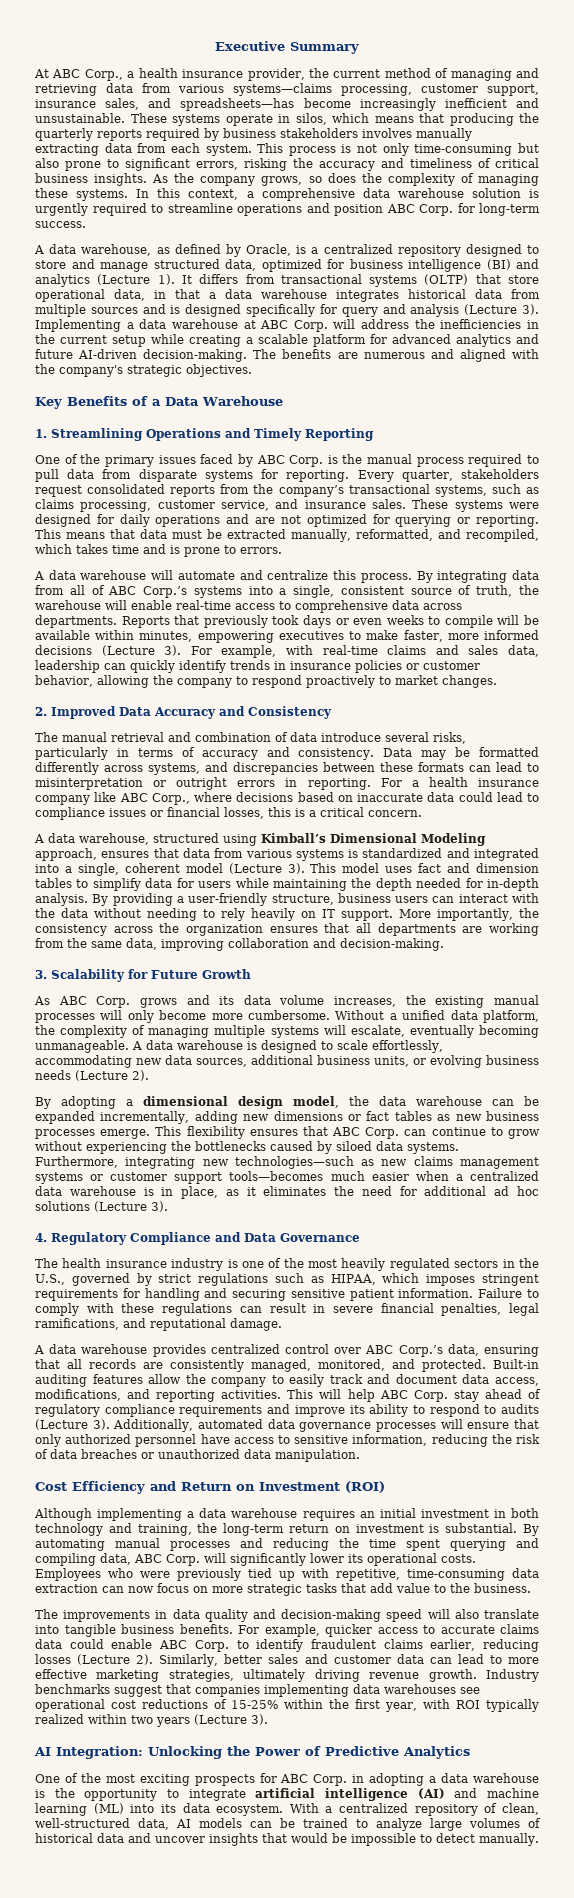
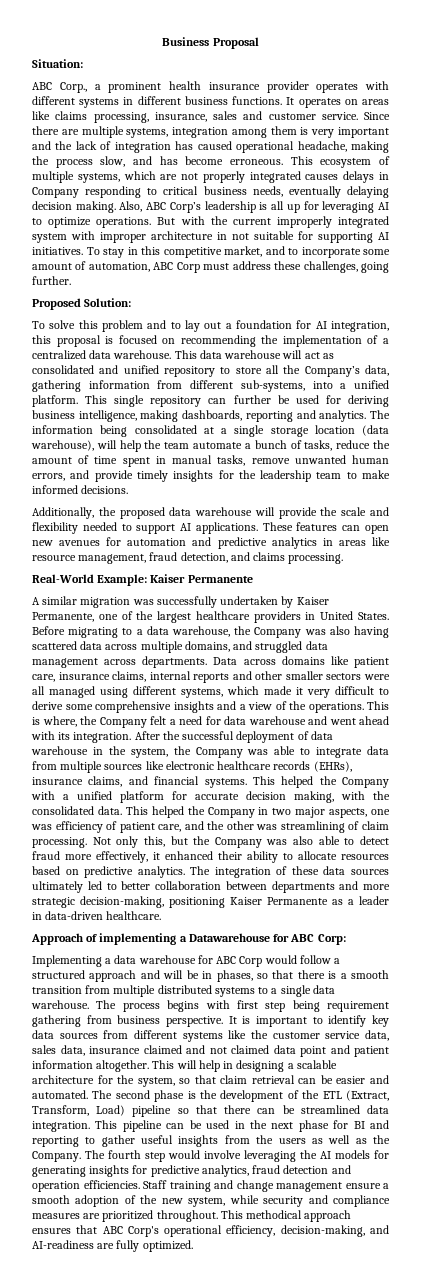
- Executive Summary
- At ABC Corp., a health insurance provider, the current method of managing and retrieving data from various systems—claims processing, customer support, insurance sales, and spreadsheets—has become increasingly inefficient and unsustainable. These systems operate in silos, which means that producing the quarterly reports required by business stakeholders involves manually extracting data from each system. This process is not only time-consuming but also prone to significant errors, risking the accuracy and timeliness of critical business insights. As the company grows, so does the complexity of managing these systems. In this context, a comprehensive data warehouse solution is urgently required to streamline operations and position ABC Corp. for long-term success.
- A data warehouse, as defined by Oracle, is a centralized repository designed to store and manage structured data, optimized for business intelligence (BI) and analytics (Lecture 1). It differs from transactional systems (OLTP) that store operational data, in that a data warehouse integrates historical data from multiple sources and is designed specifically for query and analysis (Lecture 3). Implementing a data warehouse at ABC Corp. will address the inefficiencies in the current setup while creating a scalable platform for advanced analytics and future AI-driven decision-making. The benefits are numerous and aligned with the company's strategic objectives.
- Key Benefits of a Data Warehouse
- 1. Streamlining Operations and Timely Reporting
- One of the primary issues faced by ABC Corp. is the manual process required to pull data from disparate systems for reporting. Every quarter, stakeholders request consolidated reports from the company’s transactional systems, such as claims processing, customer service, and insurance sales. These systems were designed for daily operations and are not optimized for querying or reporting. This means that data must be extracted manually, reformatted, and recompiled, which takes time and is prone to errors.
- A data warehouse will automate and centralize this process. By integrating data from all of ABC Corp.’s systems into a single, consistent source of truth, the warehouse will enable real-time access to comprehensive data across departments. Reports that previously took days or even weeks to compile will be available within minutes, empowering executives to make faster, more informed decisions (Lecture 3). For example, with real-time claims and sales data, leadership can quickly identify trends in insurance policies or customer behavior, allowing the company to respond proactively to market changes.
- 2. Improved Data Accuracy and Consistency
- The manual retrieval and combination of data introduce several risks, particularly in terms of accuracy and consistency. Data may be formatted differently across systems, and discrepancies between these formats can lead to misinterpretation or outright errors in reporting. For a health insurance company like ABC Corp., where decisions based on inaccurate data could lead to compliance issues or financial losses, this is a critical concern.
- A data warehouse, structured using Kimball’s Dimensional Modeling approach, ensures that data from various systems is standardized and integrated into a single, coherent model (Lecture 3). This model uses fact and dimension tables to simplify data for users while maintaining the depth needed for in-depth analysis. By providing a user-friendly structure, business users can interact with the data without needing to rely heavily on IT support. More importantly, the consistency across the organization ensures that all departments are working from the same data, improving collaboration and decision-making.
- 3. Scalability for Future Growth
- As ABC Corp. grows and its data volume increases, the existing manual processes will only become more cumbersome. Without a unified data platform, the complexity of managing multiple systems will escalate, eventually becoming unmanageable. A data warehouse is designed to scale effortlessly, accommodating new data sources, additional business units, or evolving business needs (Lecture 2).
- By adopting a dimensional design model, the data warehouse can be expanded incrementally, adding new dimensions or fact tables as new business processes emerge. This flexibility ensures that ABC Corp. can continue to grow without experiencing the bottlenecks caused by siloed data systems. Furthermore, integrating new technologies—such as new claims management systems or customer support tools—becomes much easier when a centralized data warehouse is in place, as it eliminates the need for additional ad hoc solutions (Lecture 3).
- 4. Regulatory Compliance and Data Governance
- The health insurance industry is one of the most heavily regulated sectors in the U.S., governed by strict regulations such as HIPAA, which imposes stringent requirements for handling and securing sensitive patient information. Failure to comply with these regulations can result in severe financial penalties, legal ramifications, and reputational damage.
- A data warehouse provides centralized control over ABC Corp.’s data, ensuring that all records are consistently managed, monitored, and protected. Built-in auditing features allow the company to easily track and document data access, modifications, and reporting activities. This will help ABC Corp. stay ahead of regulatory compliance requirements and improve its ability to respond to audits (Lecture 3). Additionally, automated data governance processes will ensure that only authorized personnel have access to sensitive information, reducing the risk of data breaches or unauthorized data manipulation.
- Cost Efficiency and Return on Investment (ROI)
- Although implementing a data warehouse requires an initial investment in both technology and training, the long-term return on investment is substantial. By automating manual processes and reducing the time spent querying and compiling data, ABC Corp. will significantly lower its operational costs. Employees who were previously tied up with repetitive, time-consuming data extraction can now focus on more strategic tasks that add value to the business.
- The improvements in data quality and decision-making speed will also translate into tangible business benefits. For example, quicker access to accurate claims data could enable ABC Corp. to identify fraudulent claims earlier, reducing losses (Lecture 2). Similarly, better sales and customer data can lead to more effective marketing strategies, ultimately driving revenue growth. Industry benchmarks suggest that companies implementing data warehouses see operational cost reductions of 15-25% within the first year, with ROI typically realized within two years (Lecture 3).
- AI Integration: Unlocking the Power of Predictive Analytics
- One of the most exciting prospects for ABC Corp. in adopting a data warehouse is the opportunity to integrate artificial intelligence (AI) and machine learning (ML) into its data ecosystem. With a centralized repository of clean, well-structured data, AI models can be trained to analyze large volumes of historical data and uncover insights that would be impossible to detect manually.
+ Business Proposal
+ Situation:
+ ABC Corp., a prominent health insurance provider operates with different systems in different business functions. It operates on areas like claims processing, insurance, sales and customer service. Since there are multiple systems, integration among them is very important and the lack of integration has caused operational headache, making the process slow, and has become erroneous. This ecosystem of multiple systems, which are not properly integrated causes delays in Company responding to critical business needs, eventually delaying decision making. Also, ABC Corp’s leadership is all up for leveraging AI to optimize operations. But with the current improperly integrated system with improper architecture in not suitable for supporting AI initiatives. To stay in this competitive market, and to incorporate some amount of automation, ABC Corp must address these challenges, going further.
+ Proposed Solution:
+ To solve this problem and to lay out a foundation for AI integration, this proposal is focused on recommending the implementation of a centralized data warehouse. This data warehouse will act as consolidated and unified repository to store all the Company’s data, gathering information from different sub-systems, into a unified platform. This single repository can further be used for deriving business intelligence, making dashboards, reporting and analytics. The information being consolidated at a single storage location (data warehouse), will help the team automate a bunch of tasks, reduce the amount of time spent in manual tasks, remove unwanted human errors, and provide timely insights for the leadership team to make informed decisions.
+ Additionally, the proposed data warehouse will provide the scale and flexibility needed to support AI applications. These features can open new avenues for automation and predictive analytics in areas like resource management, fraud detection, and claims processing.
+ Real-World Example: Kaiser Permanente
+ A similar migration was successfully undertaken by Kaiser Permanente, one of the largest healthcare providers in United States. Before migrating to a data warehouse, the Company was also having scattered data across multiple domains, and struggled data management across departments. Data across domains like patient care, insurance claims, internal reports and other smaller sectors were all managed using different systems, which made it very difficult to derive some comprehensive insights and a view of the operations. This is where, the Company felt a need for data warehouse and went ahead with its integration. After the successful deployment of data warehouse in the system, the Company was able to integrate data from multiple sources like electronic healthcare records (EHRs), insurance claims, and financial systems. This helped the Company with a unified platform for accurate decision making, with the consolidated data. This helped the Company in two major aspects, one was efficiency of patient care, and the other was streamlining of claim processing. Not only this, but the Company was also able to detect fraud more effectively, it enhanced their ability to allocate resources based on predictive analytics. The integration of these data sources ultimately led to better collaboration between departments and more strategic decision-making, positioning Kaiser Permanente as a leader in data-driven healthcare.
+ Approach of implementing a Datawarehouse for ABC Corp:
+ Implementing a data warehouse for ABC Corp would follow a structured approach and will be in phases, so that there is a smooth transition from multiple distributed systems to a single data warehouse. The process begins with first step being requirement gathering from business perspective. It is important to identify key data sources from different systems like the customer service data, sales data, insurance claimed and not claimed data point and patient information altogether. This will help in designing a scalable architecture for the system, so that claim retrieval can be easier and automated. The second phase is the development of the ETL (Extract, Transform, Load) pipeline so that there can be streamlined data integration. This pipeline can be used in the next phase for BI and reporting to gather useful insights from the users as well as the Company. The fourth step would involve leveraging the AI models for generating insights for predictive analytics, fraud detection and operation efficiencies. Staff training and change management ensure a smooth adoption of the new system, while security and compliance measures are prioritized throughout. This methodical approach ensures that ABC Corp's operational efficiency, decision-making, and AI-readiness are fully optimized.

